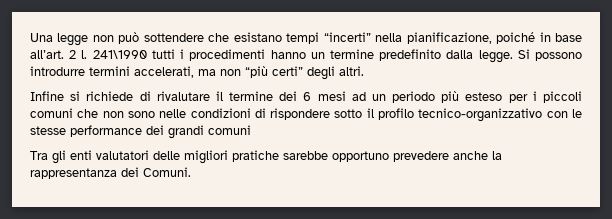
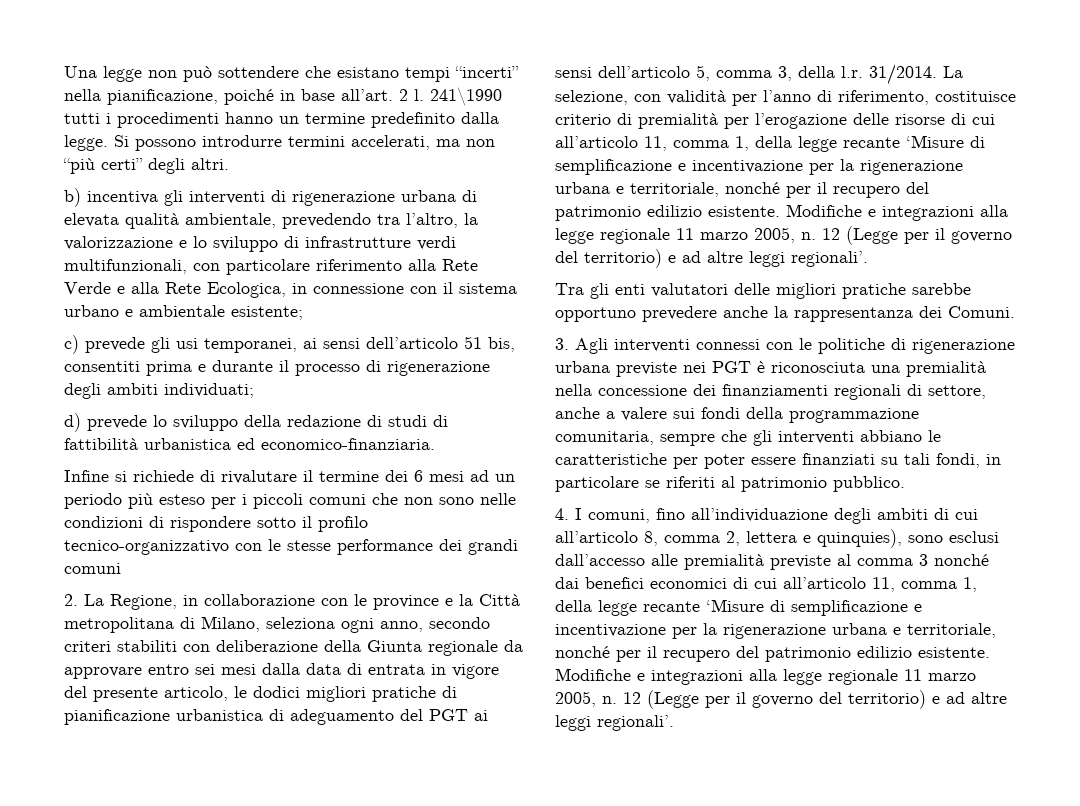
+ b) incentiva gli interventi di rigenerazione urbana di elevata qualità ambientale, prevedendo tra l’altro, la valorizzazione e lo sviluppo di infrastrutture verdi multifunzionali, con particolare riferimento alla Rete Verde e alla Rete Ecologica, in connessione con il sistema urbano e ambientale esistente;
+ c) prevede gli usi temporanei, ai sensi dell’articolo 51 bis, consentiti prima e durante il processo di rigenerazione degli ambiti individuati;
+ d) prevede lo sviluppo della redazione di studi di fattibilità urbanistica ed economico-finanziaria.
+ 2. La Regione, in collaborazione con le province e la Città metropolitana di Milano, seleziona ogni anno, secondo criteri stabiliti con deliberazione della Giunta regionale da approvare entro sei mesi dalla data di entrata in vigore del presente articolo, le dodici migliori pratiche di pianificazione urbanistica di adeguamento del PGT ai sensi dell’articolo 5, comma 3, della l.r. 31/2014. La selezione, con validità per l’anno di riferimento, costituisce criterio di premialità per l’erogazione delle risorse di cui all’articolo 11, comma 1, della legge recante ‘Misure di semplificazione e incentivazione per la rigenerazione urbana e territoriale, nonché per il recupero del patrimonio edilizio esistente. Modifiche e integrazioni alla legge regionale 11 marzo 2005, n. 12 (Legge per il governo del territorio) e ad altre leggi regionali’.
+ 3. Agli interventi connessi con le politiche di rigenerazione urbana previste nei PGT è riconosciuta una premialità nella concessione dei finanziamenti regionali di settore, anche a valere sui fondi della programmazione comunitaria, sempre che gli interventi abbiano le caratteristiche per poter essere finanziati su tali fondi, in particolare se riferiti al patrimonio pubblico.
+ 4. I comuni, fino all’individuazione degli ambiti di cui all’articolo 8, comma 2, lettera e quinquies), sono esclusi dall’accesso alle premialità previste al comma 3 nonché dai benefici economici di cui all’articolo 11, comma 1, della legge recante ‘Misure di semplificazione e incentivazione per la rigenerazione urbana e territoriale, nonché per il recupero del patrimonio edilizio esistente. Modifiche e integrazioni alla legge regionale 11 marzo 2005, n. 12 (Legge per il governo del territorio) e ad altre leggi regionali’.

